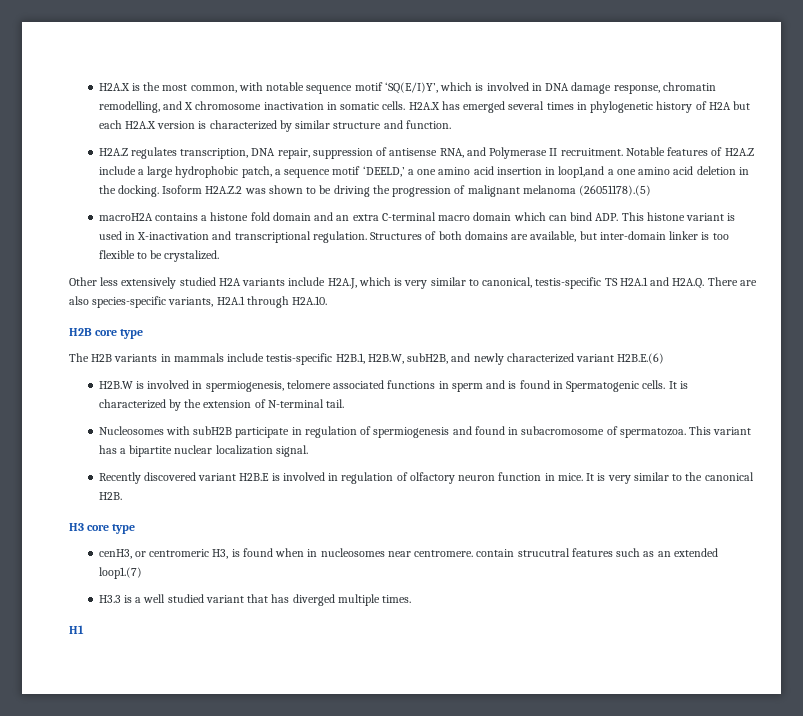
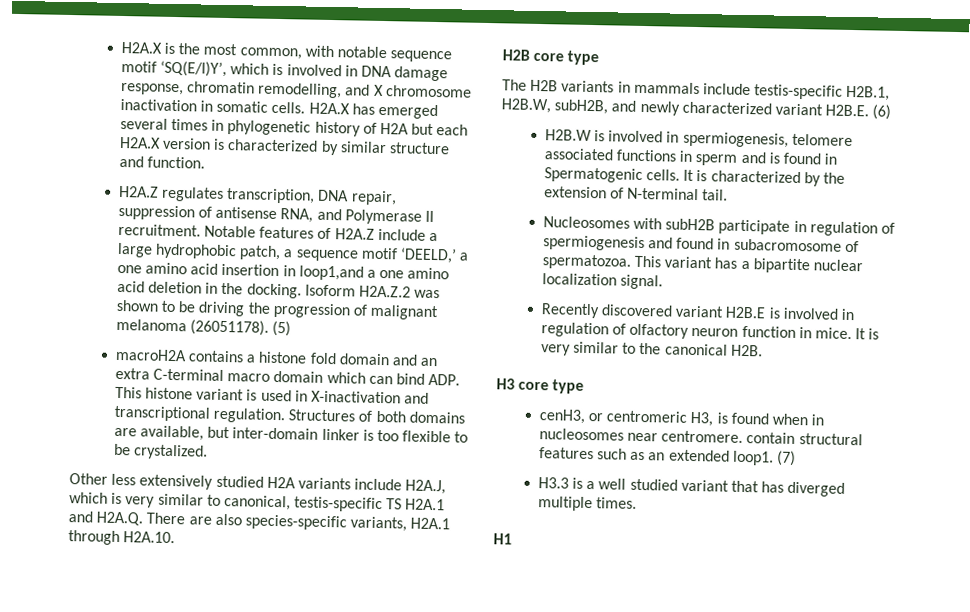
- Isoform H2A.Z.2 was shown to be driving the progression of malignant melanoma (26051178).(5)
+ Isoform H2A.Z.2 was shown to be driving the progression of malignant melanoma (26051178). (5)
- The H2B variants in mammals include testis-specific H2B.1, H2B.W, subH2B, and newly characterized variant H2B.E.(6)
+ The H2B variants in mammals include testis-specific H2B.1, H2B.W, subH2B, and newly characterized variant H2B.E. (6)
- cenH3, or centromeric H3, is found when in nucleosomes near centromere. contain strucutral features such as an extended loop1.(7)
+ cenH3, or centromeric H3, is found when in nucleosomes near centromere. contain structural features such as an extended loop1. (7)

